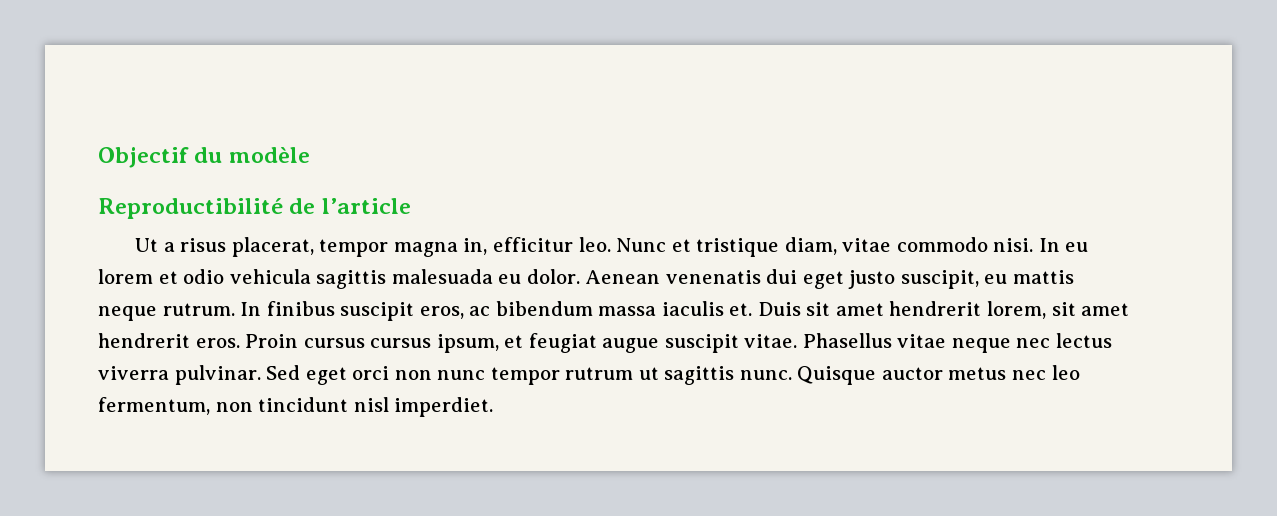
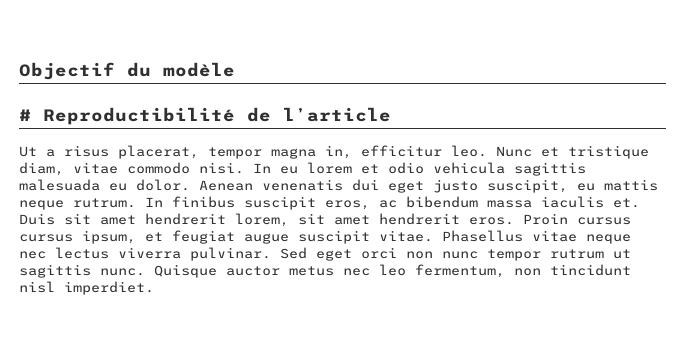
- Reproductibilité de l’article
+ # Reproductibilité de l’article

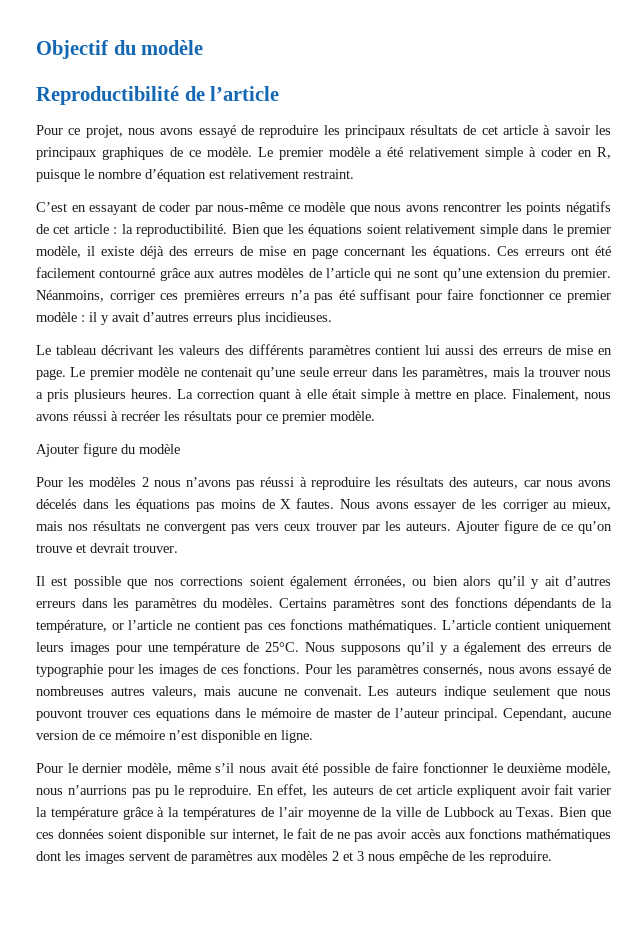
- # Reproductibilité de l’article
+ Reproductibilité de l’article
- Ut a risus placerat, tempor magna in, efficitur leo. Nunc et tristique diam, vitae commodo nisi. In eu lorem et odio vehicula sagittis malesuada eu dolor. Aenean venenatis dui eget justo suscipit, eu mattis neque rutrum. In finibus suscipit eros, ac bibendum massa iaculis et. Duis sit amet hendrerit lorem, sit amet hendrerit eros. Proin cursus cursus ipsum, et feugiat augue suscipit vitae. Phasellus vitae neque nec lectus viverra pulvinar. Sed eget orci non nunc tempor rutrum ut sagittis nunc. Quisque auctor metus nec leo fermentum, non tincidunt nisl imperdiet.
+ Pour ce projet, nous avons essayé de reproduire les principaux résultats de cet article à savoir les principaux graphiques de ce modèle. Le premier modèle a été relativement simple à coder en R, puisque le nombre d’équation est relativement restraint.
+ C’est en essayant de coder par nous-même ce modèle que nous avons rencontrer les points négatifs de cet article : la reproductibilité. Bien que les équations soient relativement simple dans le premier modèle, il existe déjà des erreurs de mise en page concernant les équations. Ces erreurs ont été facilement contourné grâce aux autres modèles de l’article qui ne sont qu’une extension du premier. Néanmoins, corriger ces premières erreurs n’a pas été suffisant pour faire fonctionner ce premier modèle : il y avait d’autres erreurs plus incidieuses.
+ Le tableau décrivant les valeurs des différents paramètres contient lui aussi des erreurs de mise en page. Le premier modèle ne contenait qu’une seule erreur dans les paramètres, mais la trouver nous a pris plusieurs heures. La correction quant à elle était simple à mettre en place. Finalement, nous avons réussi à recréer les résultats pour ce premier modèle.
+ Ajouter figure du modèle
+ Pour les modèles 2 nous n’avons pas réussi à reproduire les résultats des auteurs, car nous avons décelés dans les équations pas moins de X fautes. Nous avons essayer de les corriger au mieux, mais nos résultats ne convergent pas vers ceux trouver par les auteurs. Ajouter figure de ce qu’on trouve et devrait trouver.
+ Il est possible que nos corrections soient également érronées, ou bien alors qu’il y ait d’autres erreurs dans les paramètres du modèles. Certains paramètres sont des fonctions dépendants de la température, or l’article ne contient pas ces fonctions mathématiques. L’article contient uniquement leurs images pour une température de 25°C. Nous supposons qu’il y a également des erreurs de typographie pour les images de ces fonctions. Pour les paramètres consernés, nous avons essayé de nombreuses autres valeurs, mais aucune ne convenait. Les auteurs indique seulement que nous pouvont trouver ces equations dans le mémoire de master de l’auteur principal. Cependant, aucune version de ce mémoire n’est disponible en ligne.
+ Pour le dernier modèle, même s’il nous avait été possible de faire fonctionner le deuxième modèle, nous n’aurrions pas pu le reproduire. En effet, les auteurs de cet article expliquent avoir fait varier la température grâce à la températures de l’air moyenne de la ville de Lubbock au Texas. Bien que ces données soient disponible sur internet, le fait de ne pas avoir accès aux fonctions mathématiques dont les images servent de paramètres aux modèles 2 et 3 nous empêche de les reproduire.

